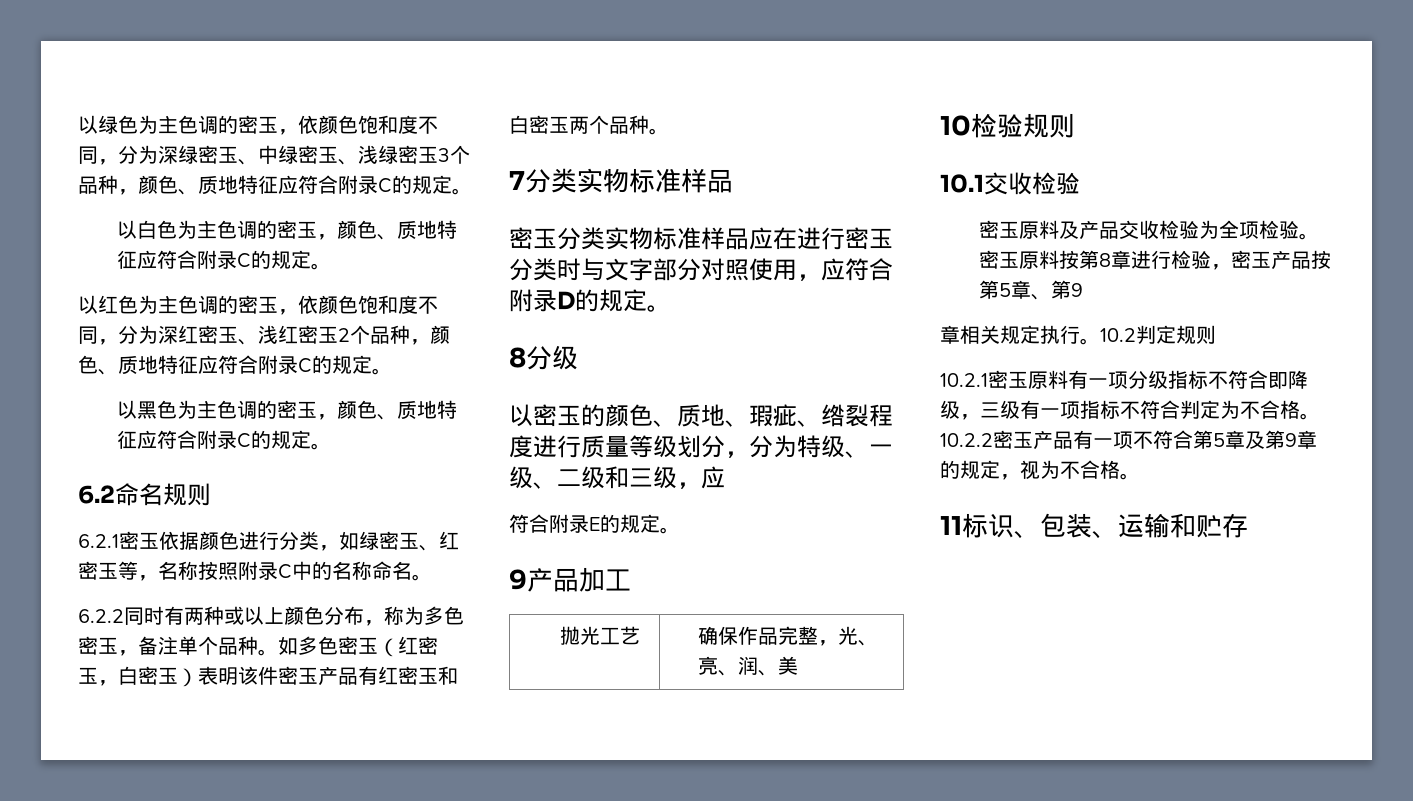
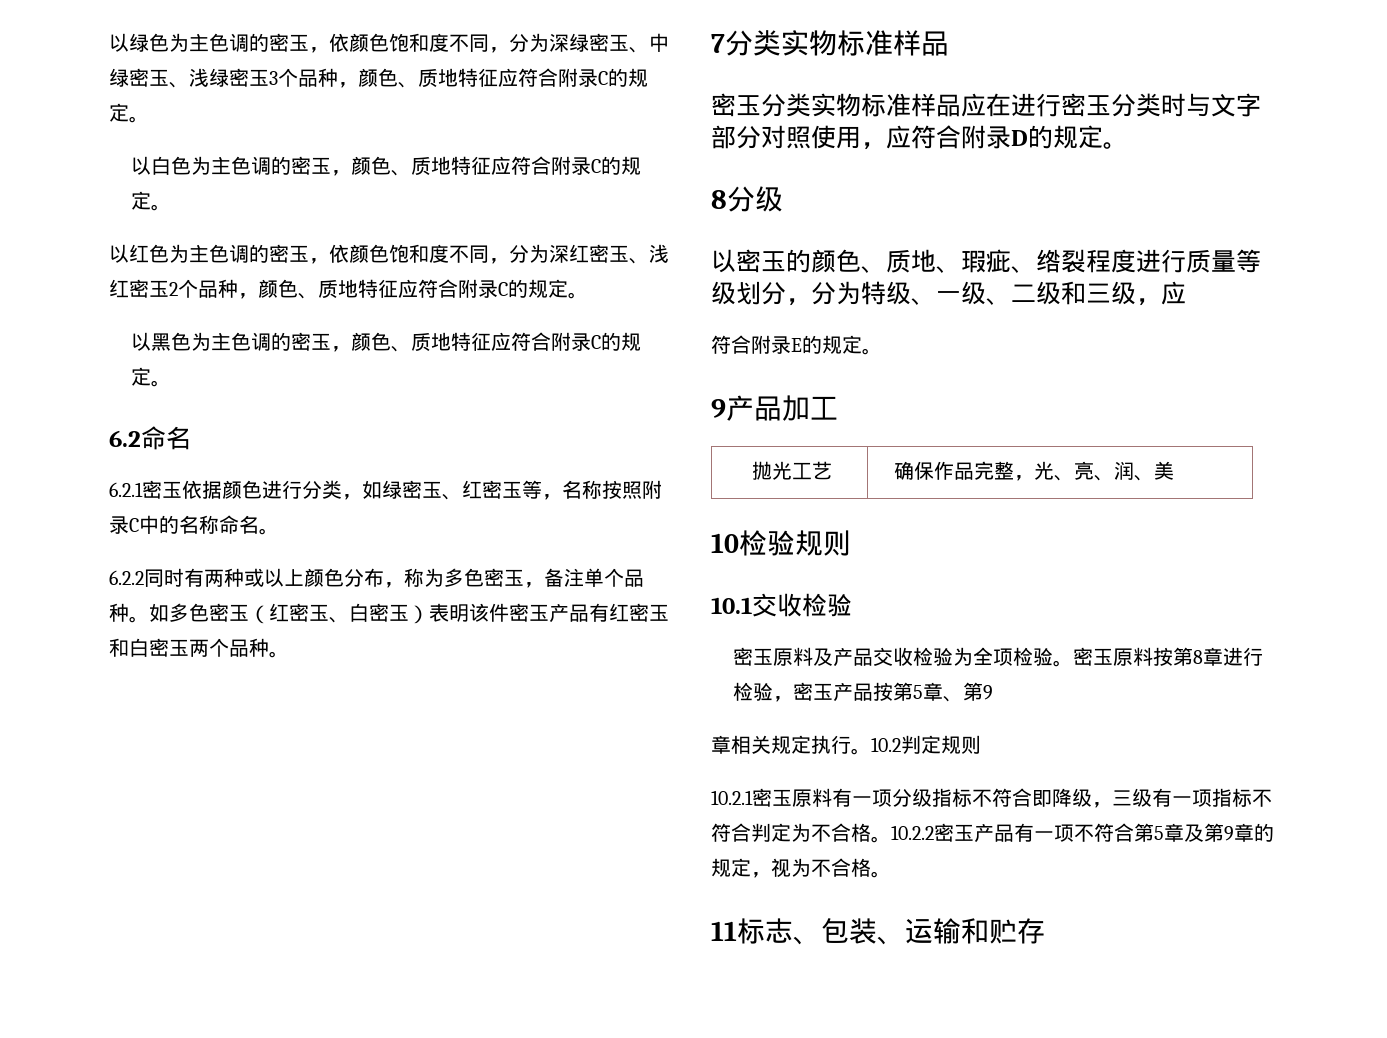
- 6.2命名规则
+ 6.2命名
- 如多色密玉（红密玉，白密玉）表明该件密玉产品有红密玉和白密玉两个品种。
+ 如多色密玉（红密玉、白密玉）表明该件密玉产品有红密玉和白密玉两个品种。
- 11标识、包装、运输和贮存
+ 11标志、包装、运输和贮存

